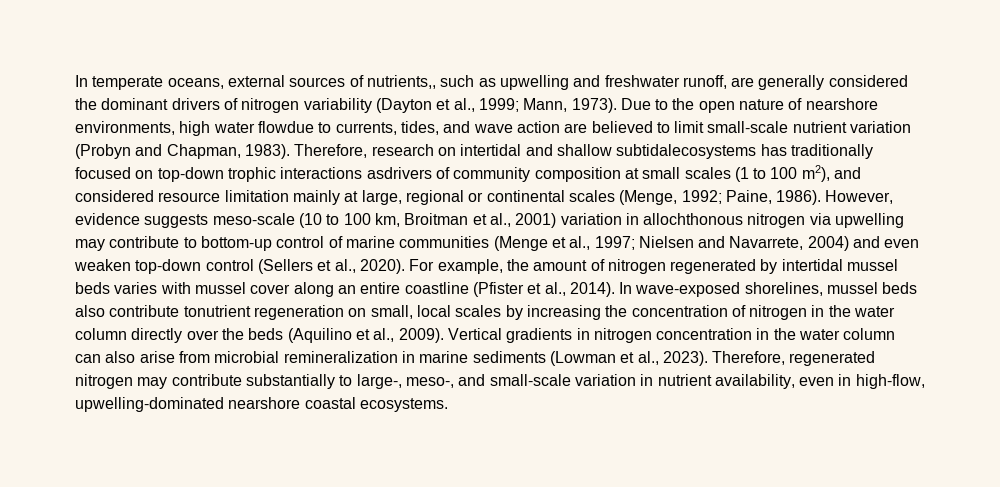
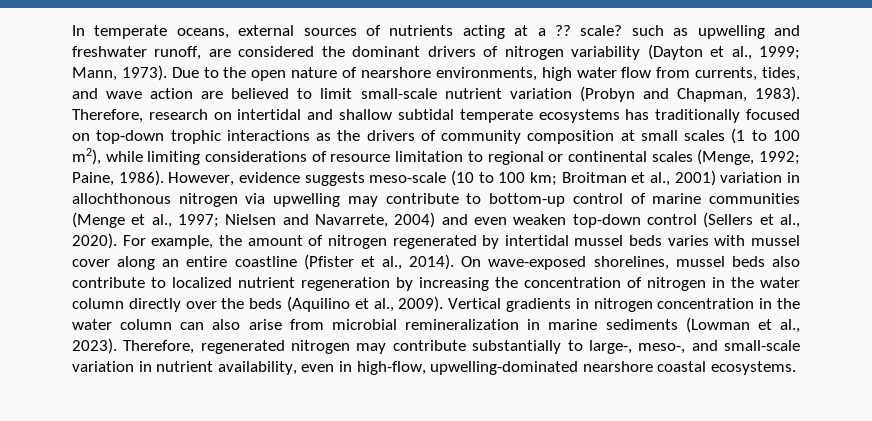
- In temperate oceans, external sources of nutrients,, such as upwelling and freshwater runoff, are generally considered the dominant drivers of nitrogen variability (Dayton et al., 1999; Mann, 1973).
+ In temperate oceans, external sources of nutrients acting at a ?? scale? such as upwelling and freshwater runoff, are considered the dominant drivers of nitrogen variability (Dayton et al., 1999; Mann, 1973).
- Due to the open nature of nearshore environments, high water flowdue to currents, tides, and wave action are believed to limit small-scale nutrient variation (Probyn and Chapman, 1983).
+ Due to the open nature of nearshore environments, high water flow from currents, tides, and wave action are believed to limit small-scale nutrient variation (Probyn and Chapman, 1983).
- Therefore, research on intertidal and shallow subtidalecosystems has traditionally focused on top-down trophic interactions asdrivers of community composition at small scales (1 to 100 m2), and considered resource limitation mainly at large, regional or continental scales (Menge, 1992; Paine, 1986).
+ Therefore, research on intertidal and shallow subtidal temperate ecosystems has traditionally focused on top-down trophic interactions as the drivers of community composition at small scales (1 to 100 m2), while limiting considerations of resource limitation to regional or continental scales (Menge, 1992; Paine, 1986).
- However, evidence suggests meso-scale (10 to 100 km, Broitman et al., 2001) variation in allochthonous nitrogen via upwelling may contribute to bottom-up control of marine communities (Menge et al., 1997; Nielsen and Navarrete, 2004) and even weaken top-down control (Sellers et al., 2020).
+ However, evidence suggests meso-scale (10 to 100 km; Broitman et al., 2001) variation in allochthonous nitrogen via upwelling may contribute to bottom-up control of marine communities (Menge et al., 1997; Nielsen and Navarrete, 2004) and even weaken top-down control (Sellers et al., 2020).
- In wave-exposed shorelines, mussel beds also contribute tonutrient regeneration on small, local scales by increasing the concentration of nitrogen in the water column directly over the beds (Aquilino et al., 2009).
+ On wave-exposed shorelines, mussel beds also contribute to localized nutrient regeneration by increasing the concentration of nitrogen in the water column directly over the beds (Aquilino et al., 2009).

